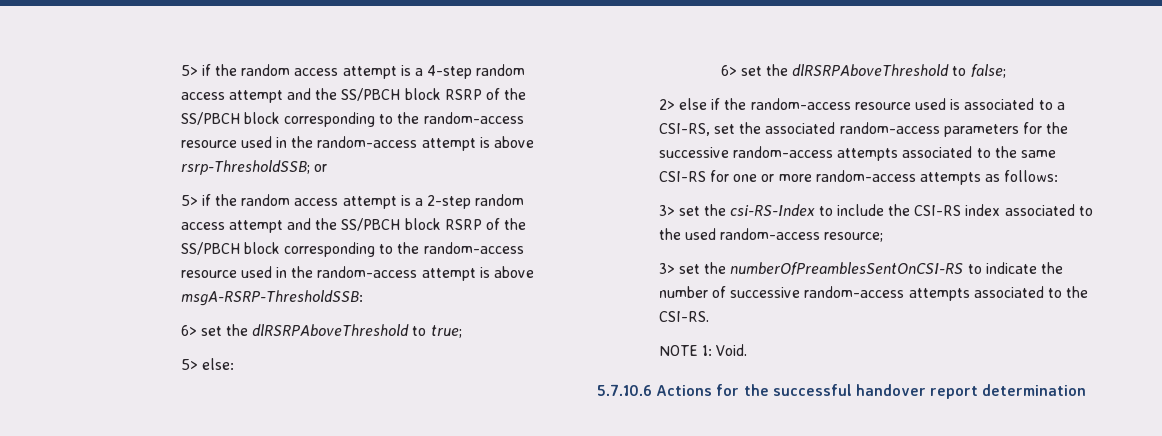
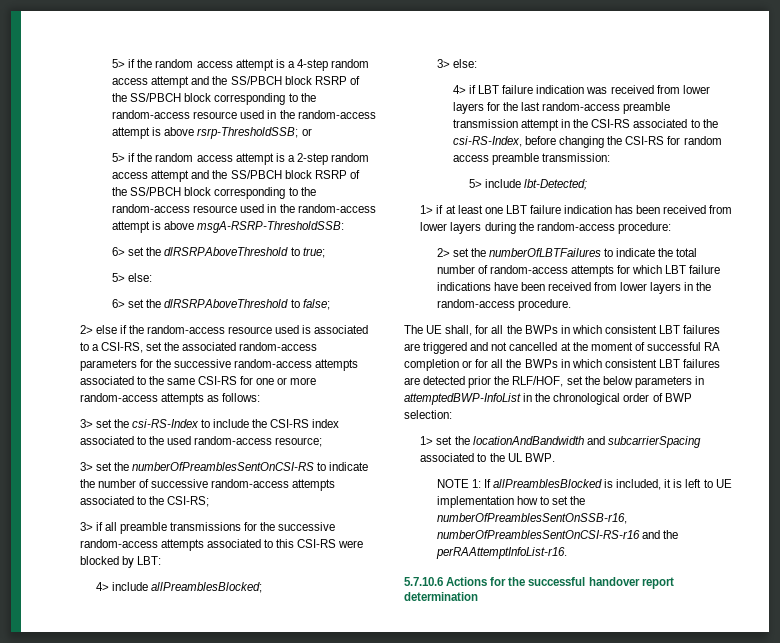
- 3> set the numberOfPreamblesSentOnCSI-RS to indicate the number of successive random-access attempts associated to the CSI-RS.
- NOTE 1: Void.
+ 3> set the numberOfPreamblesSentOnCSI-RS to indicate the number of successive random-access attempts associated to the CSI-RS;
+ 3> if all preamble transmissions for the successive random-access attempts associated to this CSI-RS were blocked by LBT:
+ 4> include allPreamblesBlocked;
+ 3> else:
+ 4> if LBT failure indication was received from lower layers for the last random-access preamble transmission attempt in the CSI-RS associated to the csi-RS-Index, before changing the CSI-RS for random access preamble transmission:
+ 5> include lbt-Detected;
+ 1> if at least one LBT failure indication has been received from lower layers during the random-access procedure:
+ 2> set the numberOfLBTFailures to indicate the total number of random-access attempts for which LBT failure indications have been received from lower layers in the random-access procedure.
+ The UE shall, for all the BWPs in which consistent LBT failures are triggered and not cancelled at the moment of successful RA completion or for all the BWPs in which consistent LBT failures are detected prior the RLF/HOF, set the below parameters in attemptedBWP-InfoList in the chronological order of BWP selection:
+ 1> set the locationAndBandwidth and subcarrierSpacing associated to the UL BWP.
+ NOTE 1: If allPreamblesBlocked is included, it is left to UE implementation how to set the numberOfPreamblesSentOnSSB-r16, numberOfPreamblesSentOnCSI-RS-r16 and the perRAAttemptInfoList-r16.

